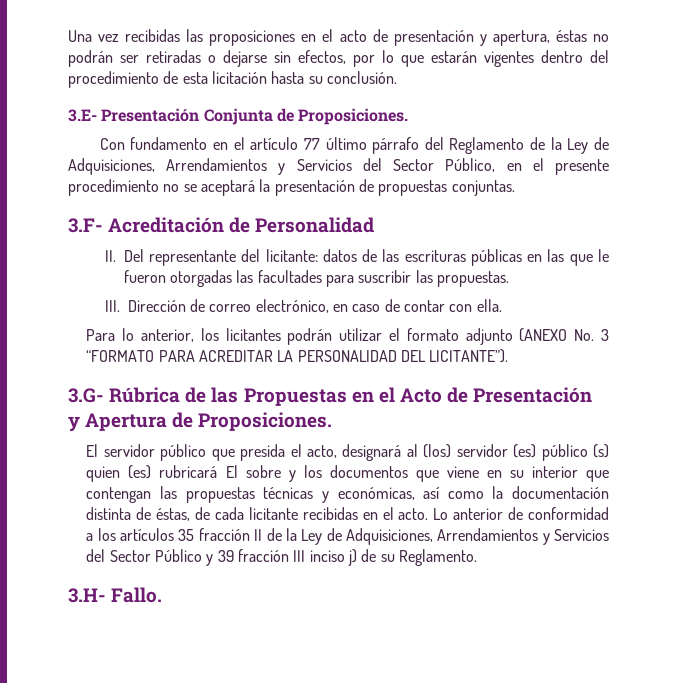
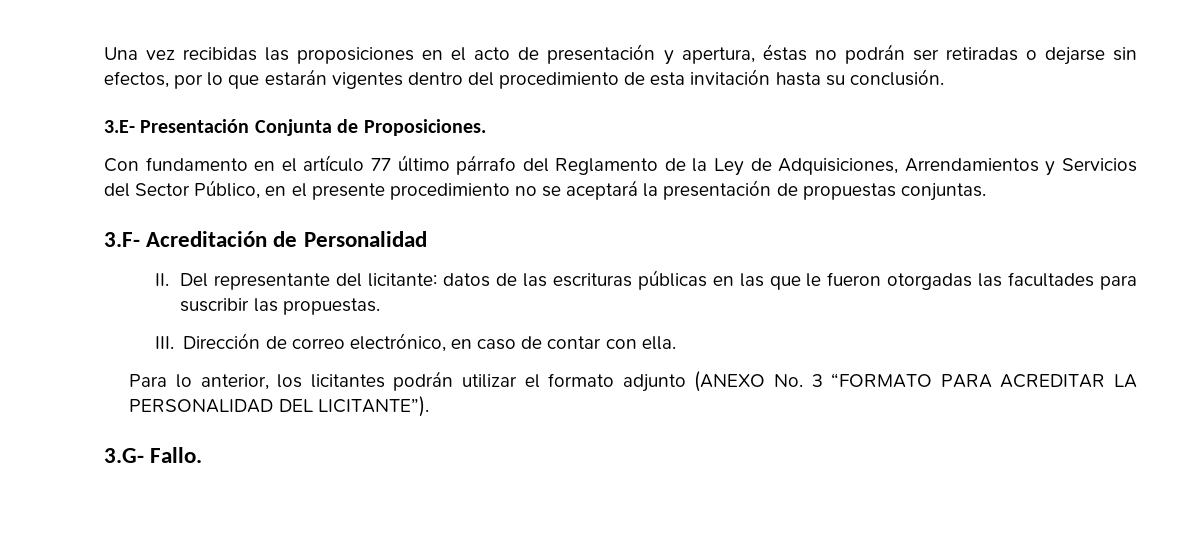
- Una vez recibidas las proposiciones en el acto de presentación y apertura, éstas no podrán ser retiradas o dejarse sin efectos, por lo que estarán vigentes dentro del procedimiento de esta licitación hasta su conclusión.
+ Una vez recibidas las proposiciones en el acto de presentación y apertura, éstas no podrán ser retiradas o dejarse sin efectos, por lo que estarán vigentes dentro del procedimiento de esta invitación hasta su conclusión.
- 3.G- Rúbrica de las Propuestas en el Acto de Presentación y Apertura de Proposiciones.
- El servidor público que presida el acto, designará al (los) servidor (es) público (s) quien (es) rubricará El sobre y los documentos que viene en su interior que contengan las propuestas técnicas y económicas, así como la documentación distinta de éstas, de cada licitante recibidas en el acto. Lo anterior de conformidad a los artículos 35 fracción II de la Ley de Adquisiciones, Arrendamientos y Servicios del Sector Público y 39 fracción III inciso j) de su Reglamento.
- 3.H- Fallo.
+ 3.G- Fallo.

